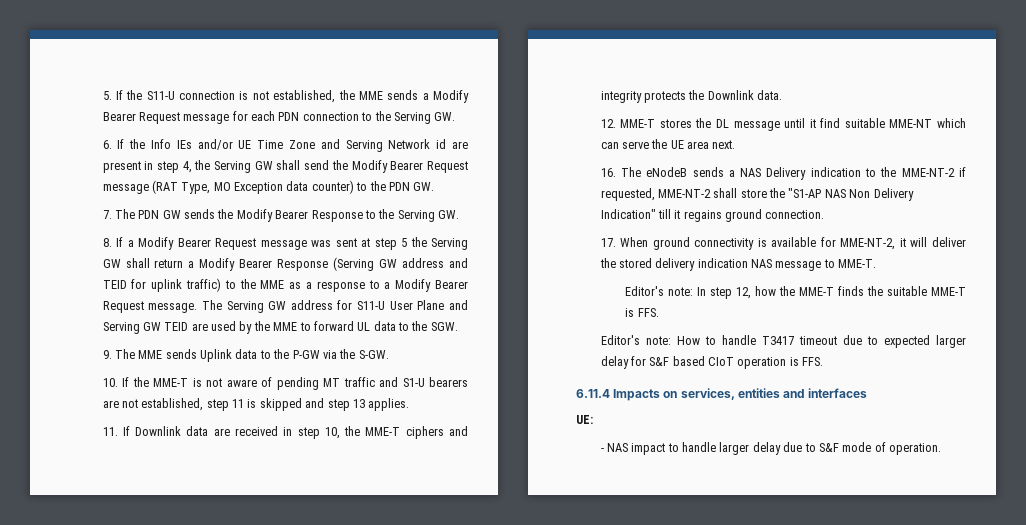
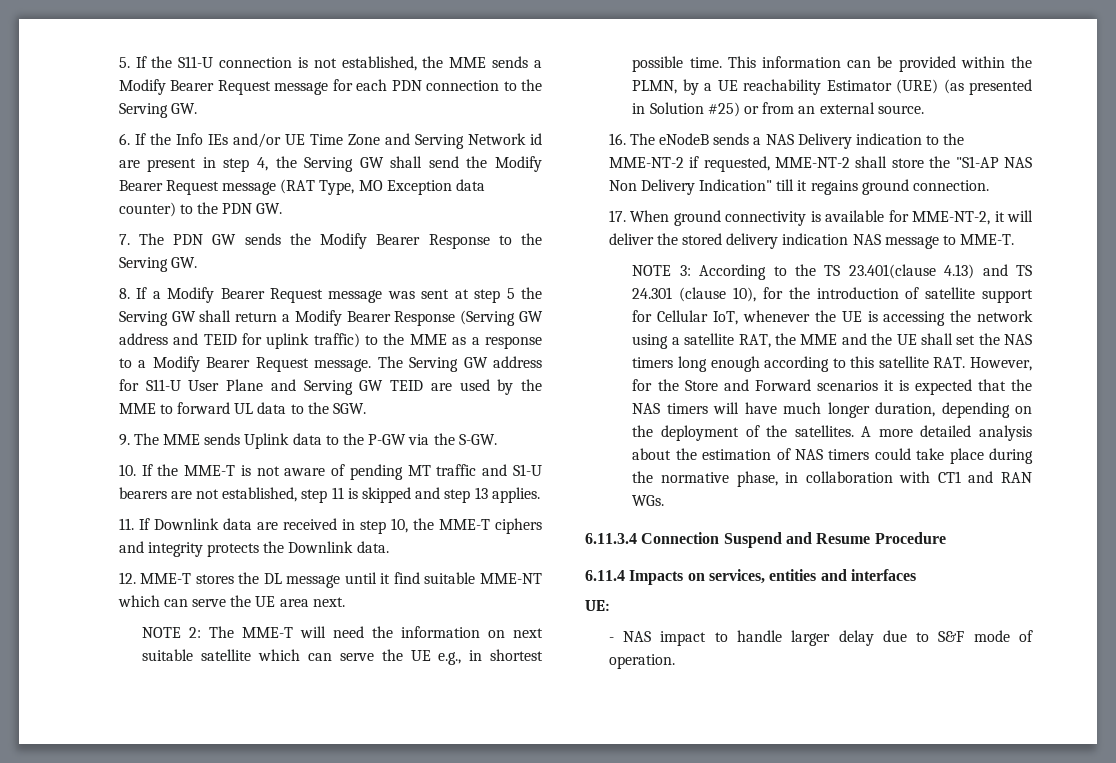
+ NOTE 2: The MME-T will need the information on next suitable satellite which can serve the UE e.g., in shortest possible time. This information can be provided within the PLMN, by a UE reachability Estimator (URE) (as presented in Solution #25) or from an external source.
- Editor's note: In step 12, how the MME-T finds the suitable MME-T is FFS.
- Editor's note: How to handle T3417 timeout due to expected larger delay for S&F based CIoT operation is FFS.
+ NOTE 3: According to the TS 23.401(clause 4.13) and TS 24.301 (clause 10), for the introduction of satellite support for Cellular IoT, whenever the UE is accessing the network using a satellite RAT, the MME and the UE shall set the NAS timers long enough according to this satellite RAT. However, for the Store and Forward scenarios it is expected that the NAS timers will have much longer duration, depending on the deployment of the satellites. A more detailed analysis about the estimation of NAS timers could take place during the normative phase, in collaboration with CT1 and RAN WGs.
+ 6.11.3.4 Connection Suspend and Resume Procedure

